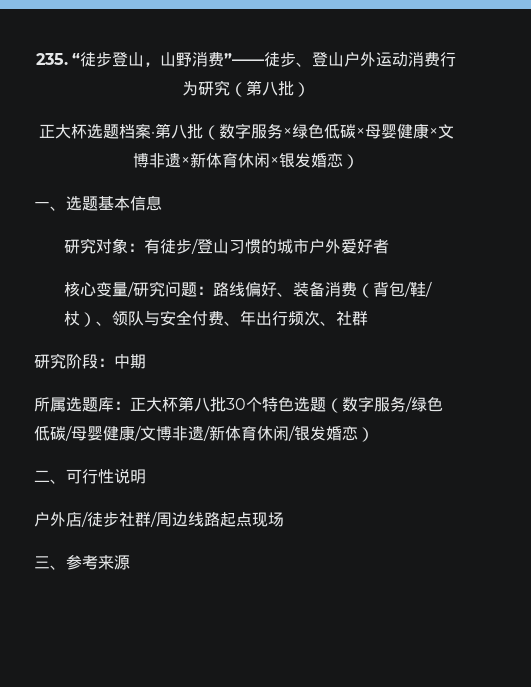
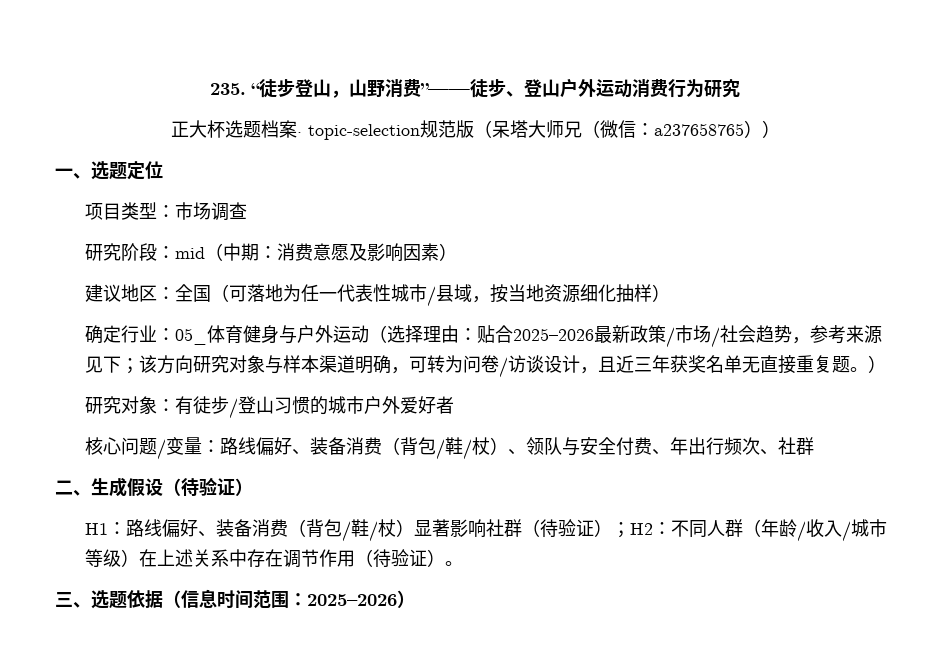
- 235. “徒步登山，山野消费”——徒步、登山户外运动消费行为研究（第八批）
+ 235. “徒步登山，山野消费”——徒步、登山户外运动消费行为研究
- 正大杯选题档案·第八批（数字服务×绿色低碳×母婴健康×文博非遗×新体育休闲×银发婚恋）
- 一、选题基本信息
+ 正大杯选题档案· topic-selection规范版（呆塔大师兄（微信：a237658765））
+ 一、选题定位
+ 项目类型：市场调查
+ 研究阶段：mid（中期：消费意愿及影响因素）
+ 建议地区：全国（可落地为任一代表性城市/县域，按当地资源细化抽样）
+ 确定行业：05_体育健身与户外运动（选择理由：贴合2025–2026最新政策/市场/社会趋势，参考来源见下；该方向研究对象与样本渠道明确，可转为问卷/访谈设计，且近三年获奖名单无直接重复题。）
- 核心变量/研究问题：路线偏好、装备消费（背包/鞋/杖）、领队与安全付费、年出行频次、社群
+ 核心问题/变量：路线偏好、装备消费（背包/鞋/杖）、领队与安全付费、年出行频次、社群
- 研究阶段：中期
- 所属选题库：正大杯第八批30个特色选题（数字服务/绿色低碳/母婴健康/文博非遗/新体育休闲/银发婚恋）
- 二、可行性说明
- 户外店/徒步社群/周边线路起点现场
- 三、参考来源
+ 二、生成假设（待验证）
+ H1：路线偏好、装备消费（背包/鞋/杖）显著影响社群（待验证）；H2：不同人群（年龄/收入/城市等级）在上述关系中存在调节作用（待验证）。
+ 三、选题依据（信息时间范围：2025–2026）

